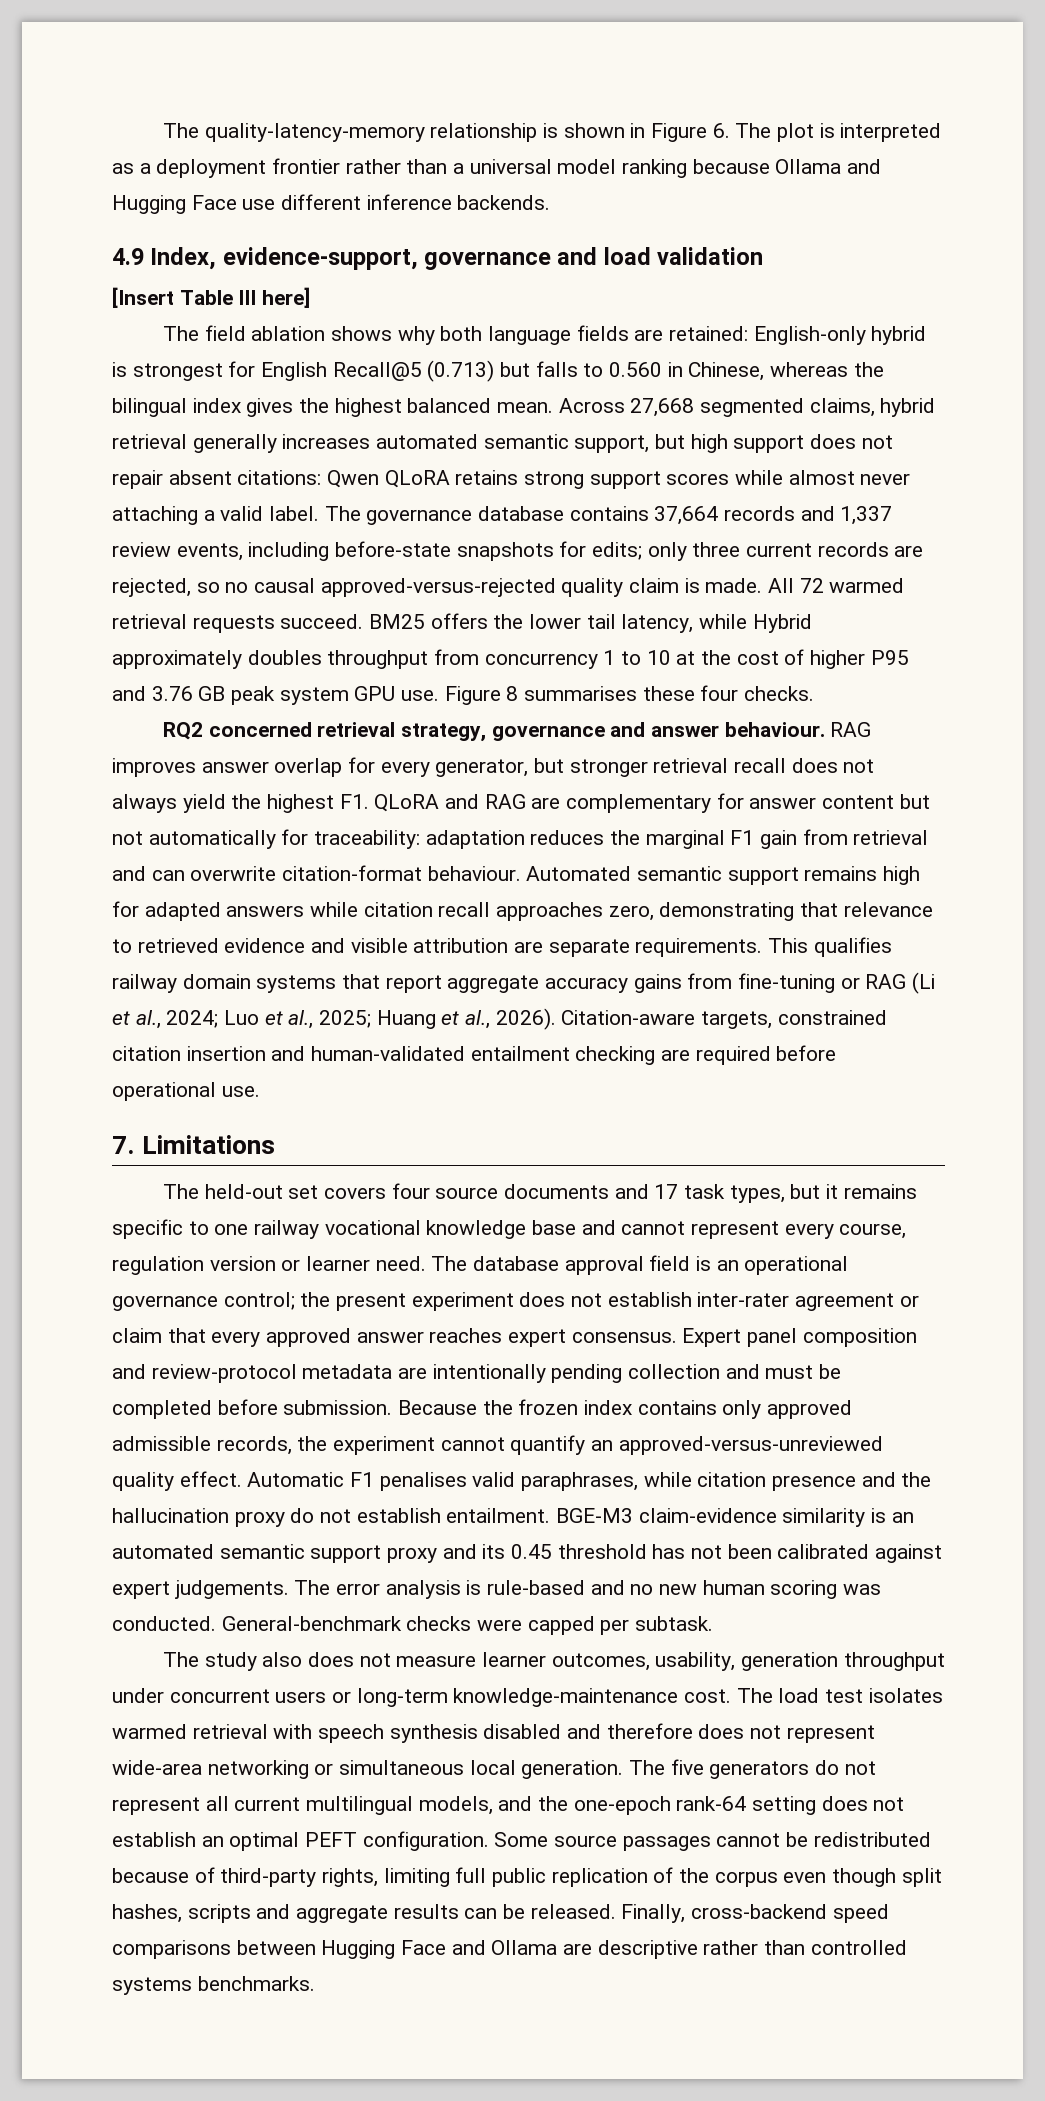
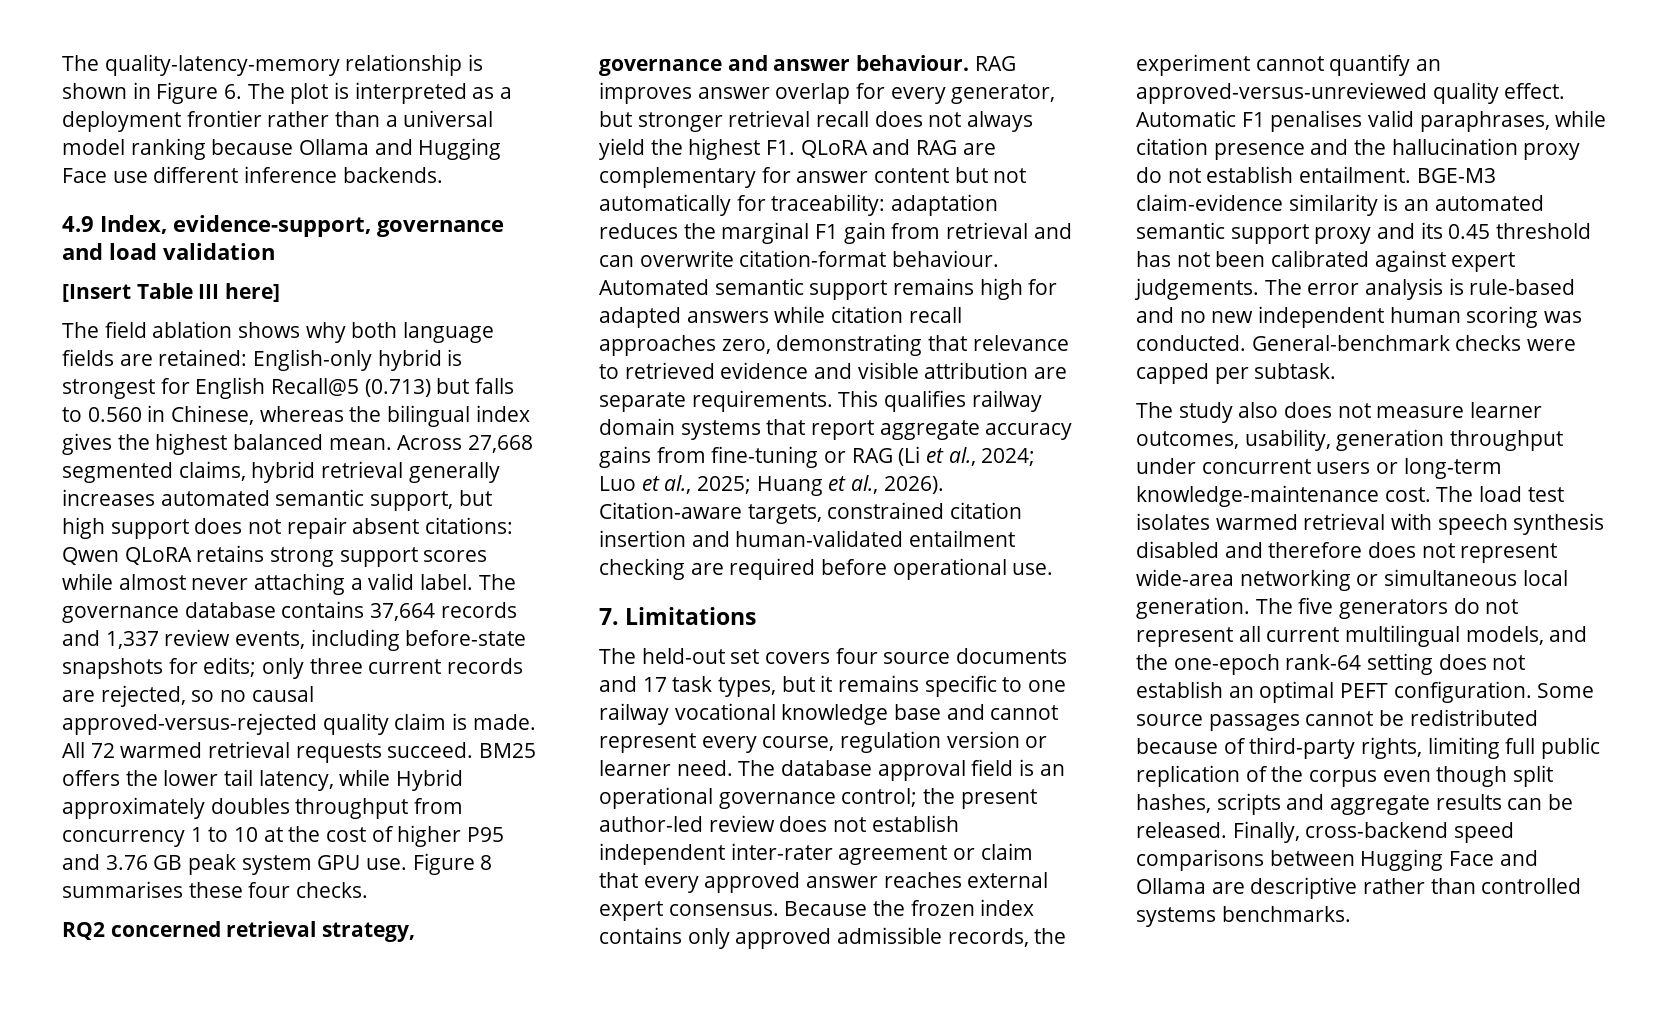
- The database approval field is an operational governance control; the present experiment does not establish inter-rater agreement or claim that every approved answer reaches expert consensus.
+ The database approval field is an operational governance control; the present author-led review does not establish independent inter-rater agreement or claim that every approved answer reaches external expert consensus.
- Expert panel composition and review-protocol metadata are intentionally pending collection and must be completed before submission.
- The error analysis is rule-based and no new human scoring was conducted.
+ The error analysis is rule-based and no new independent human scoring was conducted.

